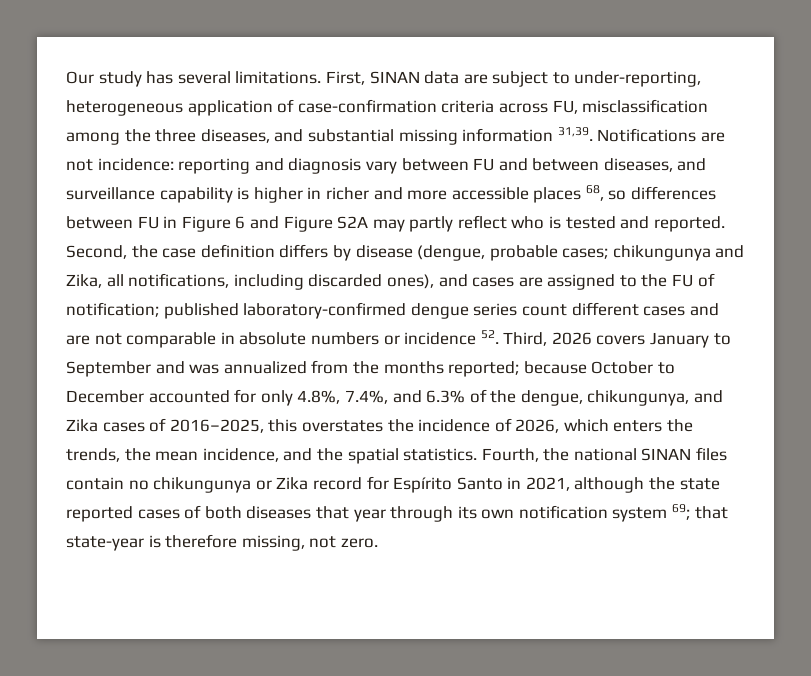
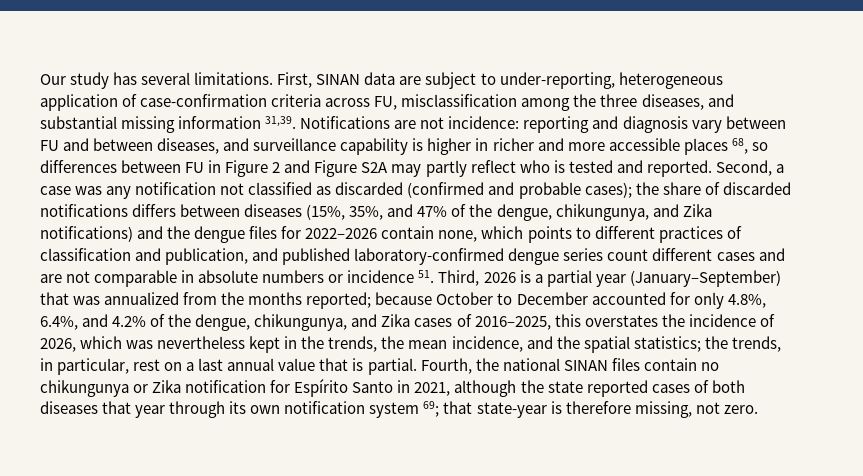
- Notifications are not incidence: reporting and diagnosis vary between FU and between diseases, and surveillance capability is higher in richer and more accessible places 68, so differences between FU in Figure 6 and Figure S2A may partly reflect who is tested and reported.
+ Notifications are not incidence: reporting and diagnosis vary between FU and between diseases, and surveillance capability is higher in richer and more accessible places 68, so differences between FU in Figure 2 and Figure S2A may partly reflect who is tested and reported.
- Second, the case definition differs by disease (dengue, probable cases; chikungunya and Zika, all notifications, including discarded ones), and cases are assigned to the FU of notification; published laboratory-confirmed dengue series count different cases and are not comparable in absolute numbers or incidence 52. Third, 2026 covers January to September and was annualized from the months reported; because October to December accounted for only 4.8%, 7.4%, and 6.3% of the dengue, chikungunya, and Zika cases of 2016–2025, this overstates the incidence of 2026, which enters the trends, the mean incidence, and the spatial statistics.
+ Second, a case was any notification not classified as discarded (confirmed and probable cases); the share of discarded notifications differs between diseases (15%, 35%, and 47% of the dengue, chikungunya, and Zika notifications) and the dengue files for 2022–2026 contain none, which points to different practices of classification and publication, and published laboratory-confirmed dengue series count different cases and are not comparable in absolute numbers or incidence 51. Third, 2026 is a partial year (January–September) that was annualized from the months reported; because October to December accounted for only 4.8%, 6.4%, and 4.2% of the dengue, chikungunya, and Zika cases of 2016–2025, this overstates the incidence of 2026, which was nevertheless kept in the trends, the mean incidence, and the spatial statistics; the trends, in particular, rest on a last annual value that is partial.
- Fourth, the national SINAN files contain no chikungunya or Zika record for Espírito Santo in 2021, although the state reported cases of both diseases that year through its own notification system 69; that state-year is therefore missing, not zero.
+ Fourth, the national SINAN files contain no chikungunya or Zika notification for Espírito Santo in 2021, although the state reported cases of both diseases that year through its own notification system 69; that state-year is therefore missing, not zero.

